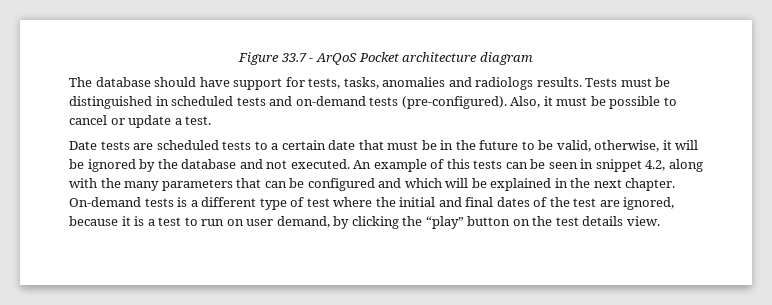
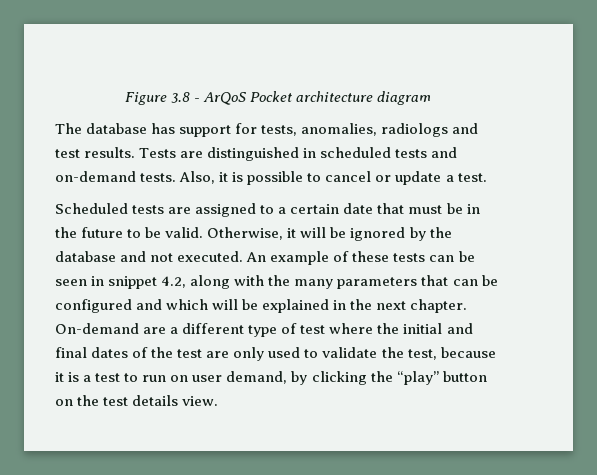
- Figure 33.7 - ArQoS Pocket architecture diagram
+ Figure 3.8 - ArQoS Pocket architecture diagram
- The database should have support for tests, tasks, anomalies and radiologs results. Tests must be distinguished in scheduled tests and on-demand tests (pre-configured). Also, it must be possible to cancel or update a test.
+ The database has support for tests, anomalies, radiologs and test results. Tests are distinguished in scheduled tests and on-demand tests. Also, it is possible to cancel or update a test.
- Date tests are scheduled tests to a certain date that must be in the future to be valid, otherwise, it will be ignored by the database and not executed.
+ Scheduled tests are assigned to a certain date that must be in the future to be valid. Otherwise, it will be ignored by the database and not executed.
- An example of this tests can be seen in snippet 4.2, along with the many parameters that can be configured and which will be explained in the next chapter.
+ An example of these tests can be seen in snippet 4.2, along with the many parameters that can be configured and which will be explained in the next chapter.
- On-demand tests is a different type of test where the initial and final dates of the test are ignored, because it is a test to run on user demand, by clicking the “play” button on the test details view.
+ On-demand are a different type of test where the initial and final dates of the test are only used to validate the test, because it is a test to run on user demand, by clicking the “play” button on the test details view.

